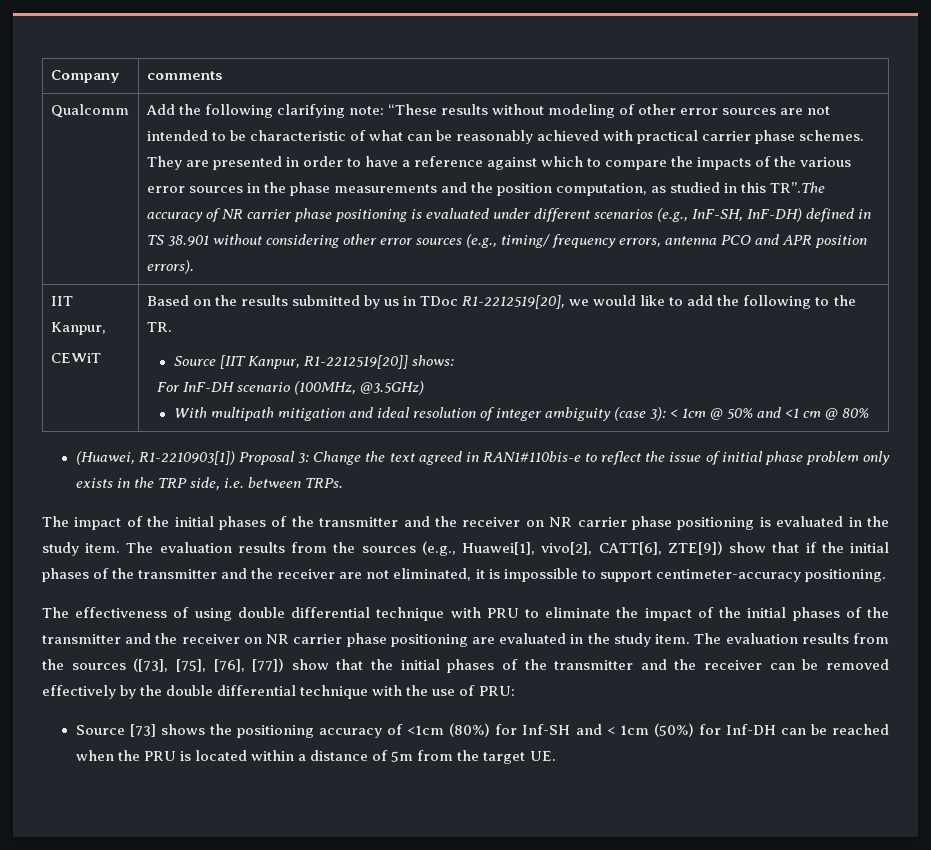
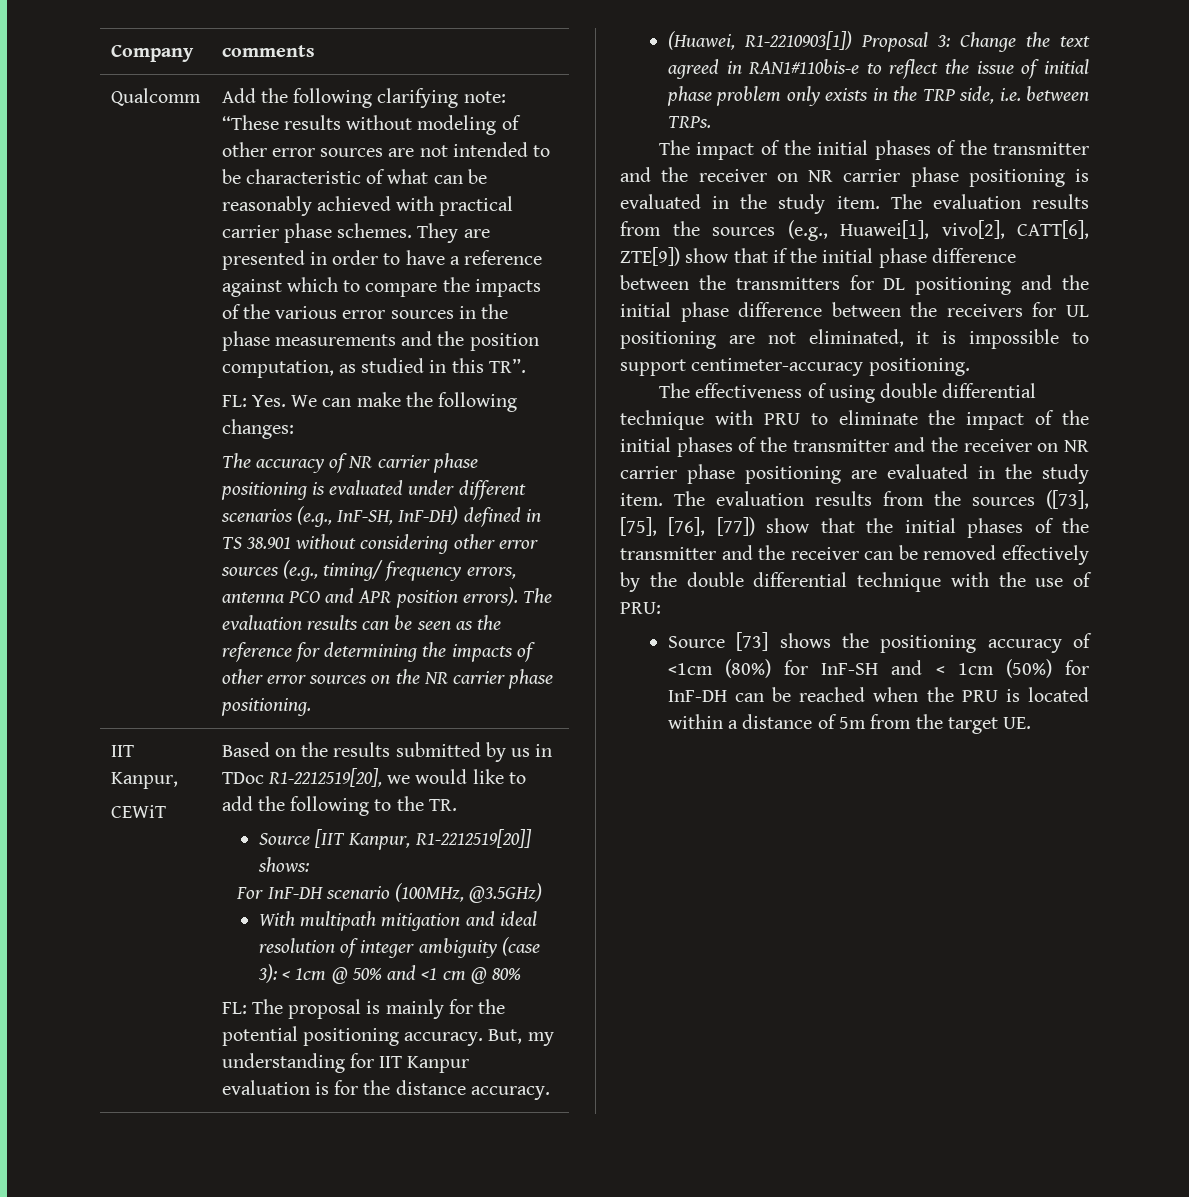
- They are presented in order to have a reference against which to compare the impacts of the various error sources in the phase measurements and the position computation, as studied in this TR”.The accuracy of NR carrier phase positioning is evaluated under different scenarios (e.g., InF-SH, InF-DH) defined in TS 38.901 without considering other error sources (e.g., timing/ frequency errors, antenna PCO and APR position errors).
+ They are presented in order to have a reference against which to compare the impacts of the various error sources in the phase measurements and the position computation, as studied in this TR”.
+ FL: Yes. We can make the following changes:
+ The accuracy of NR carrier phase positioning is evaluated under different scenarios (e.g., InF-SH, InF-DH) defined in TS 38.901 without considering other error sources (e.g., timing/ frequency errors, antenna PCO and APR position errors). The evaluation results can be seen as the reference for determining the impacts of other error sources on the NR carrier phase positioning.
+ FL: The proposal is mainly for the potential positioning accuracy. But, my understanding for IIT Kanpur evaluation is for the distance accuracy.
- The evaluation results from the sources (e.g., Huawei[1], vivo[2], CATT[6], ZTE[9]) show that if the initial phases of the transmitter and the receiver are not eliminated, it is impossible to support centimeter-accuracy positioning.
+ The evaluation results from the sources (e.g., Huawei[1], vivo[2], CATT[6], ZTE[9]) show that if the initial phase difference between the transmitters for DL positioning and the initial phase difference between the receivers for UL positioning are not eliminated, it is impossible to support centimeter-accuracy positioning.
- Source [73] shows the positioning accuracy of <1cm (80%) for Inf-SH and < 1cm (50%) for Inf-DH can be reached when the PRU is located within a distance of 5m from the target UE.
+ Source [73] shows the positioning accuracy of <1cm (80%) for InF-SH and < 1cm (50%) for InF-DH can be reached when the PRU is located within a distance of 5m from the target UE.

